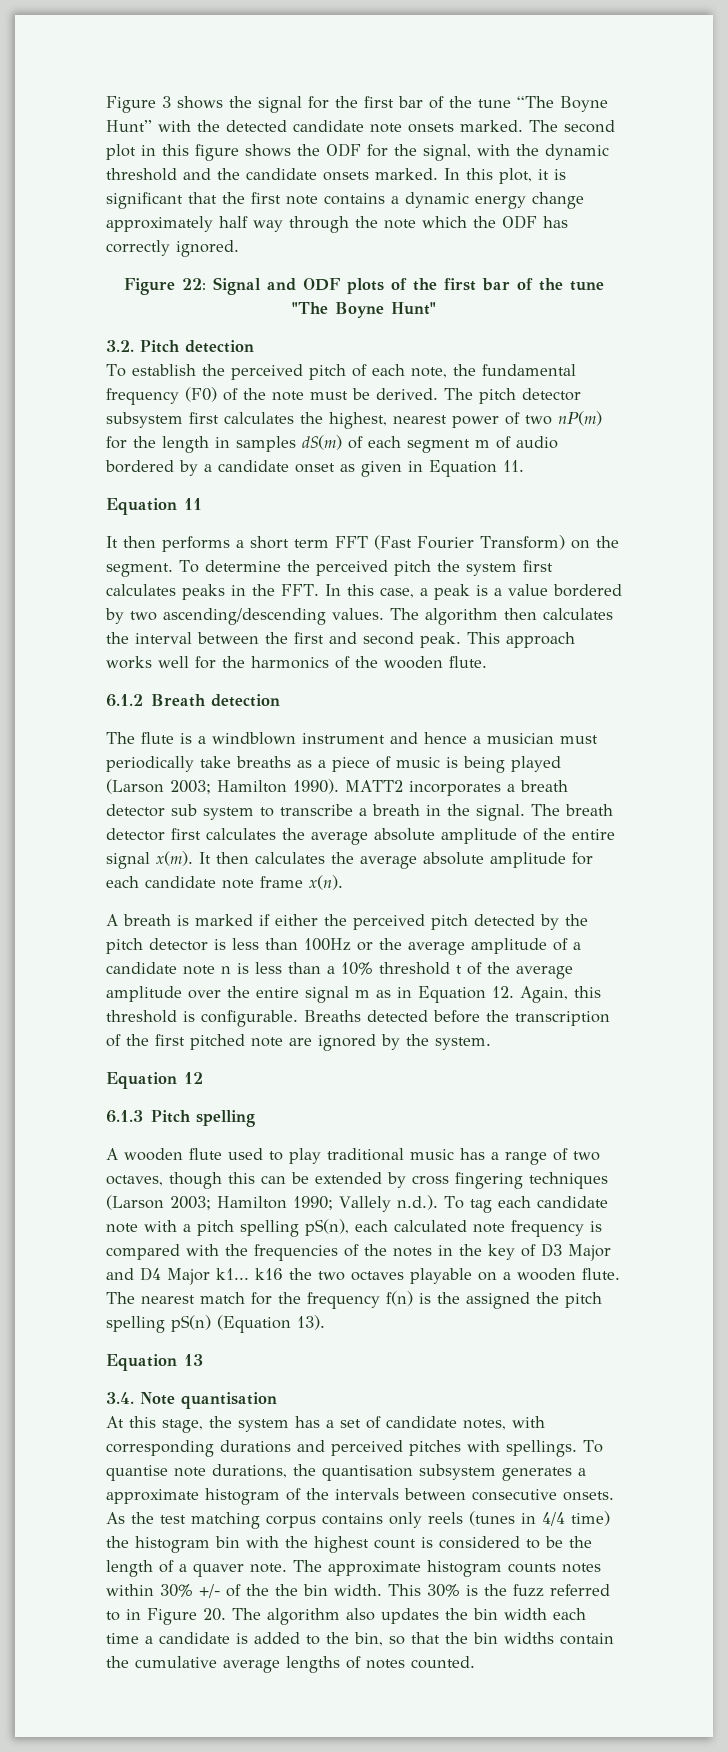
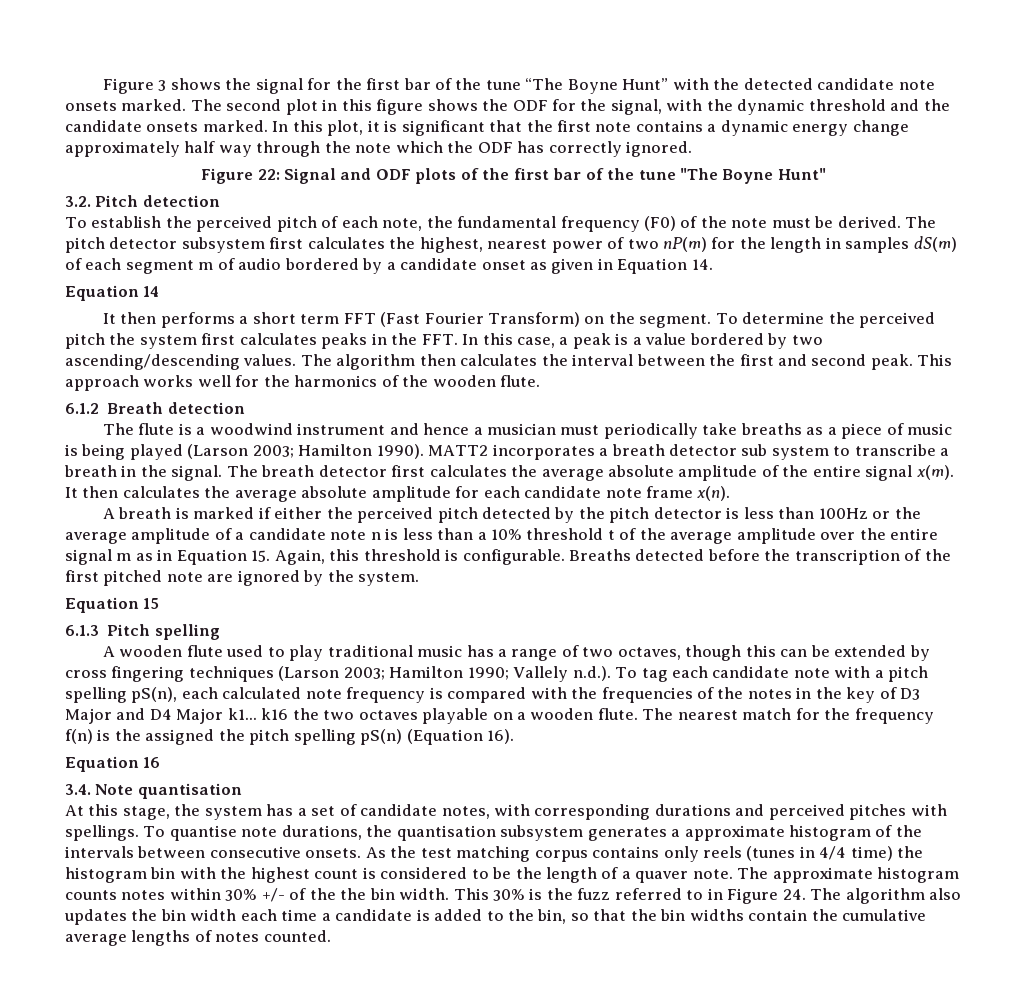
- The pitch detector subsystem first calculates the highest, nearest power of two nP(m) for the length in samples dS(m) of each segment m of audio bordered by a candidate onset as given in Equation 11.
- Equation 11
+ The pitch detector subsystem first calculates the highest, nearest power of two nP(m) for the length in samples dS(m) of each segment m of audio bordered by a candidate onset as given in Equation 14.
+ Equation 14
- The flute is a windblown instrument and hence a musician must periodically take breaths as a piece of music is being played (Larson 2003; Hamilton 1990).
+ The flute is a woodwind instrument and hence a musician must periodically take breaths as a piece of music is being played (Larson 2003; Hamilton 1990).
- A breath is marked if either the perceived pitch detected by the pitch detector is less than 100Hz or the average amplitude of a candidate note n is less than a 10% threshold t of the average amplitude over the entire signal m as in Equation 12. Again, this threshold is configurable.
+ A breath is marked if either the perceived pitch detected by the pitch detector is less than 100Hz or the average amplitude of a candidate note n is less than a 10% threshold t of the average amplitude over the entire signal m as in Equation 15. Again, this threshold is configurable.
- Equation 12
+ Equation 15
- The nearest match for the frequency f(n) is the assigned the pitch spelling pS(n) (Equation 13).
- Equation 13
+ The nearest match for the frequency f(n) is the assigned the pitch spelling pS(n) (Equation 16).
+ Equation 16
- This 30% is the fuzz referred to in Figure 20. The algorithm also updates the bin width each time a candidate is added to the bin, so that the bin widths contain the cumulative average lengths of notes counted.
+ This 30% is the fuzz referred to in Figure 24. The algorithm also updates the bin width each time a candidate is added to the bin, so that the bin widths contain the cumulative average lengths of notes counted.

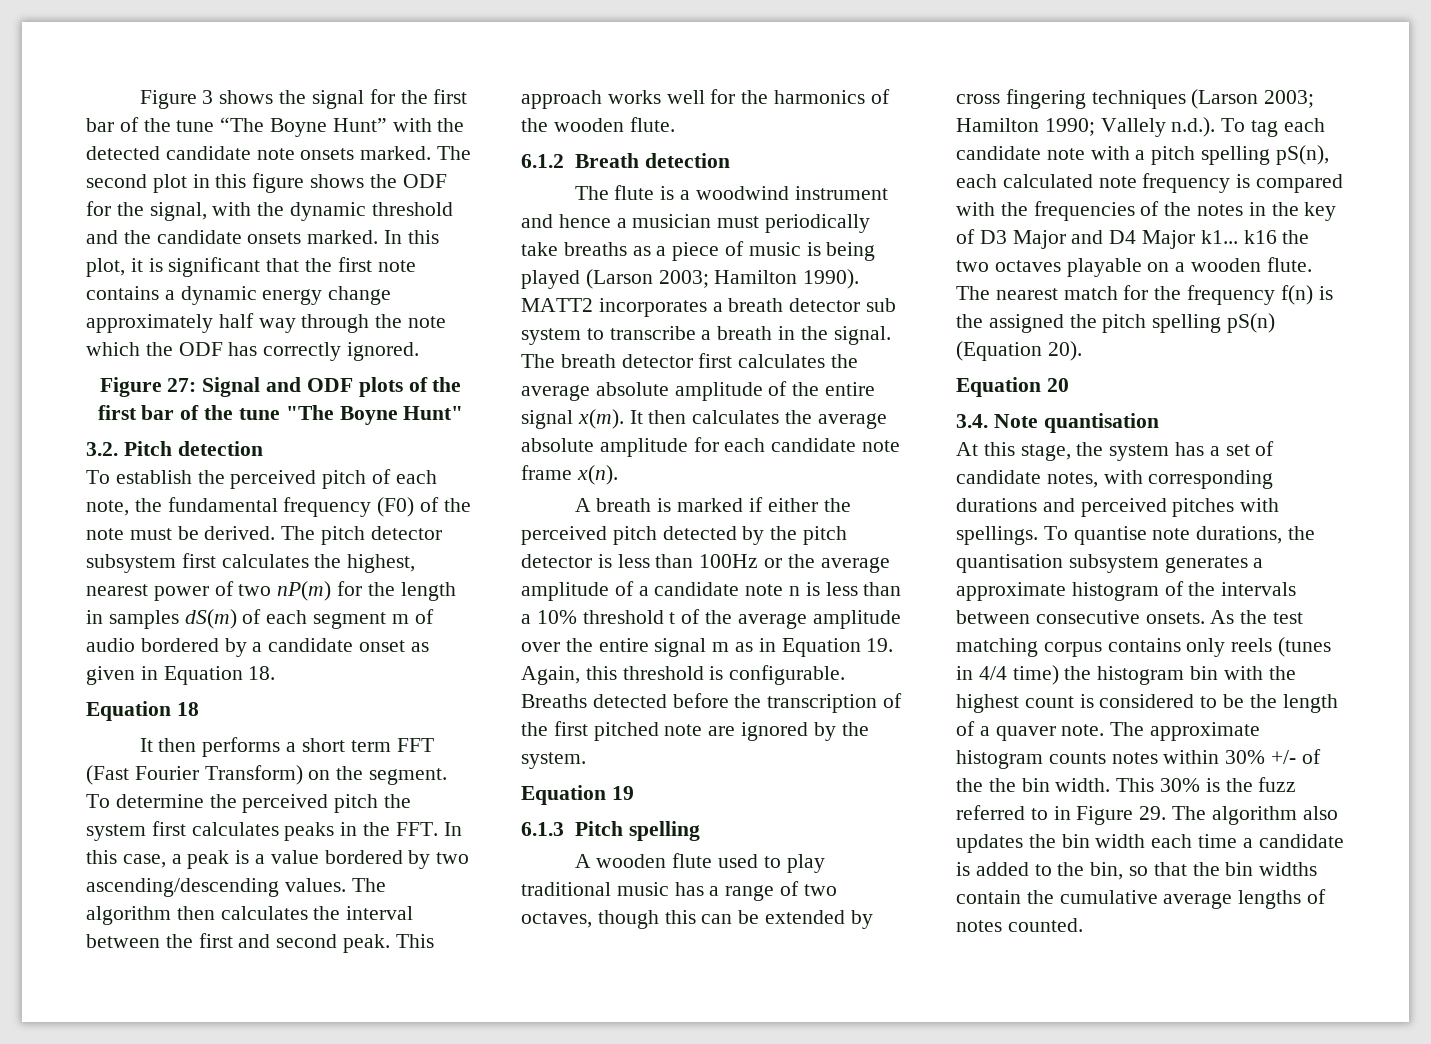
- Figure 22: Signal and ODF plots of the first bar of the tune "The Boyne Hunt"
+ Figure 27: Signal and ODF plots of the first bar of the tune "The Boyne Hunt"
- The pitch detector subsystem first calculates the highest, nearest power of two nP(m) for the length in samples dS(m) of each segment m of audio bordered by a candidate onset as given in Equation 14.
- Equation 14
+ The pitch detector subsystem first calculates the highest, nearest power of two nP(m) for the length in samples dS(m) of each segment m of audio bordered by a candidate onset as given in Equation 18.
+ Equation 18
- A breath is marked if either the perceived pitch detected by the pitch detector is less than 100Hz or the average amplitude of a candidate note n is less than a 10% threshold t of the average amplitude over the entire signal m as in Equation 15. Again, this threshold is configurable.
+ A breath is marked if either the perceived pitch detected by the pitch detector is less than 100Hz or the average amplitude of a candidate note n is less than a 10% threshold t of the average amplitude over the entire signal m as in Equation 19. Again, this threshold is configurable.
- Equation 15
+ Equation 19
- The nearest match for the frequency f(n) is the assigned the pitch spelling pS(n) (Equation 16).
- Equation 16
+ The nearest match for the frequency f(n) is the assigned the pitch spelling pS(n) (Equation 20).
+ Equation 20
- This 30% is the fuzz referred to in Figure 24. The algorithm also updates the bin width each time a candidate is added to the bin, so that the bin widths contain the cumulative average lengths of notes counted.
+ This 30% is the fuzz referred to in Figure 29. The algorithm also updates the bin width each time a candidate is added to the bin, so that the bin widths contain the cumulative average lengths of notes counted.

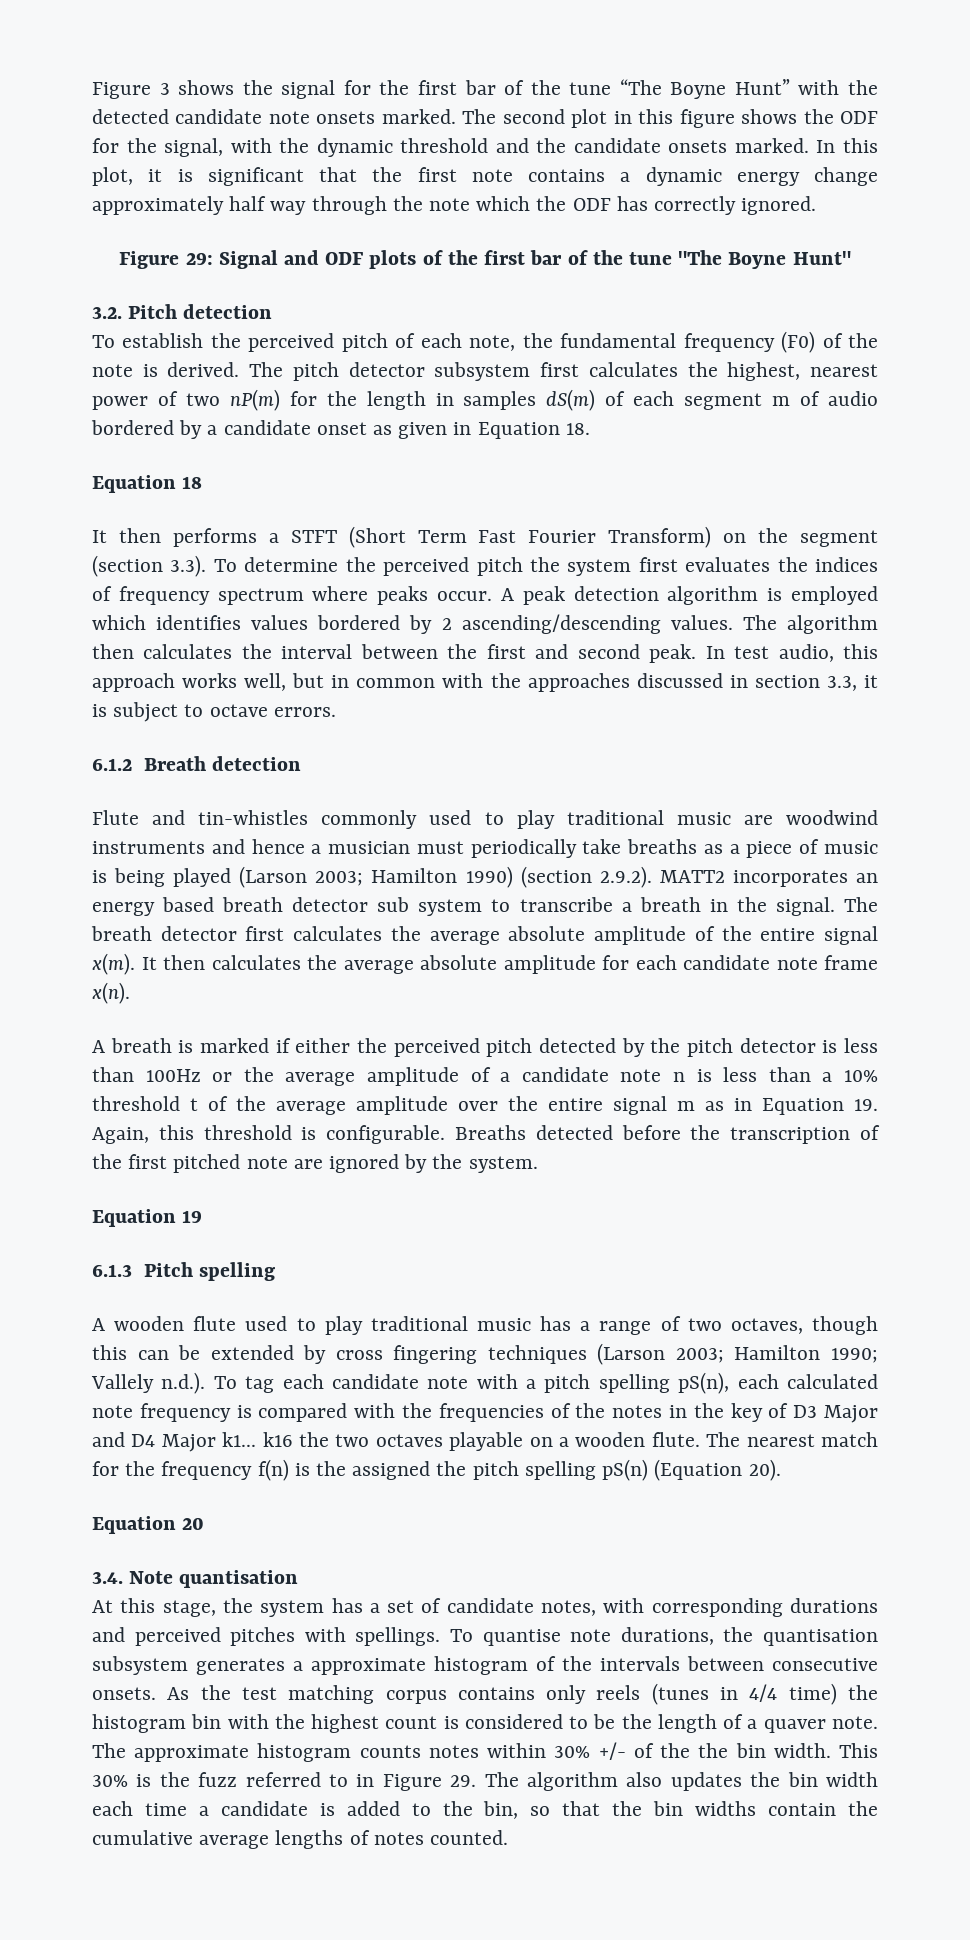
- Figure 27: Signal and ODF plots of the first bar of the tune "The Boyne Hunt"
+ Figure 29: Signal and ODF plots of the first bar of the tune "The Boyne Hunt"
- To establish the perceived pitch of each note, the fundamental frequency (F0) of the note must be derived.
+ To establish the perceived pitch of each note, the fundamental frequency (F0) of the note is derived.
- It then performs a short term FFT (Fast Fourier Transform) on the segment. To determine the perceived pitch the system first calculates peaks in the FFT. In this case, a peak is a value bordered by two ascending/descending values.
+ It then performs a STFT (Short Term Fast Fourier Transform) on the segment (section 3.3). To determine the perceived pitch the system first evaluates the indices of frequency spectrum where peaks occur. A peak detection algorithm is employed which identifies values bordered by 2 ascending/descending values.
- This approach works well for the harmonics of the wooden flute.
+ In test audio, this approach works well, but in common with the approaches discussed in section 3.3, it is subject to octave errors.
  6.1.2 Breath detection
- The flute is a woodwind instrument and hence a musician must periodically take breaths as a piece of music is being played (Larson 2003; Hamilton 1990). MATT2 incorporates a breath detector sub system to transcribe a breath in the signal.
+ Flute and tin-whistles commonly used to play traditional music are woodwind instruments and hence a musician must periodically take breaths as a piece of music is being played (Larson 2003; Hamilton 1990) (section 2.9.2). MATT2 incorporates an energy based breath detector sub system to transcribe a breath in the signal.

